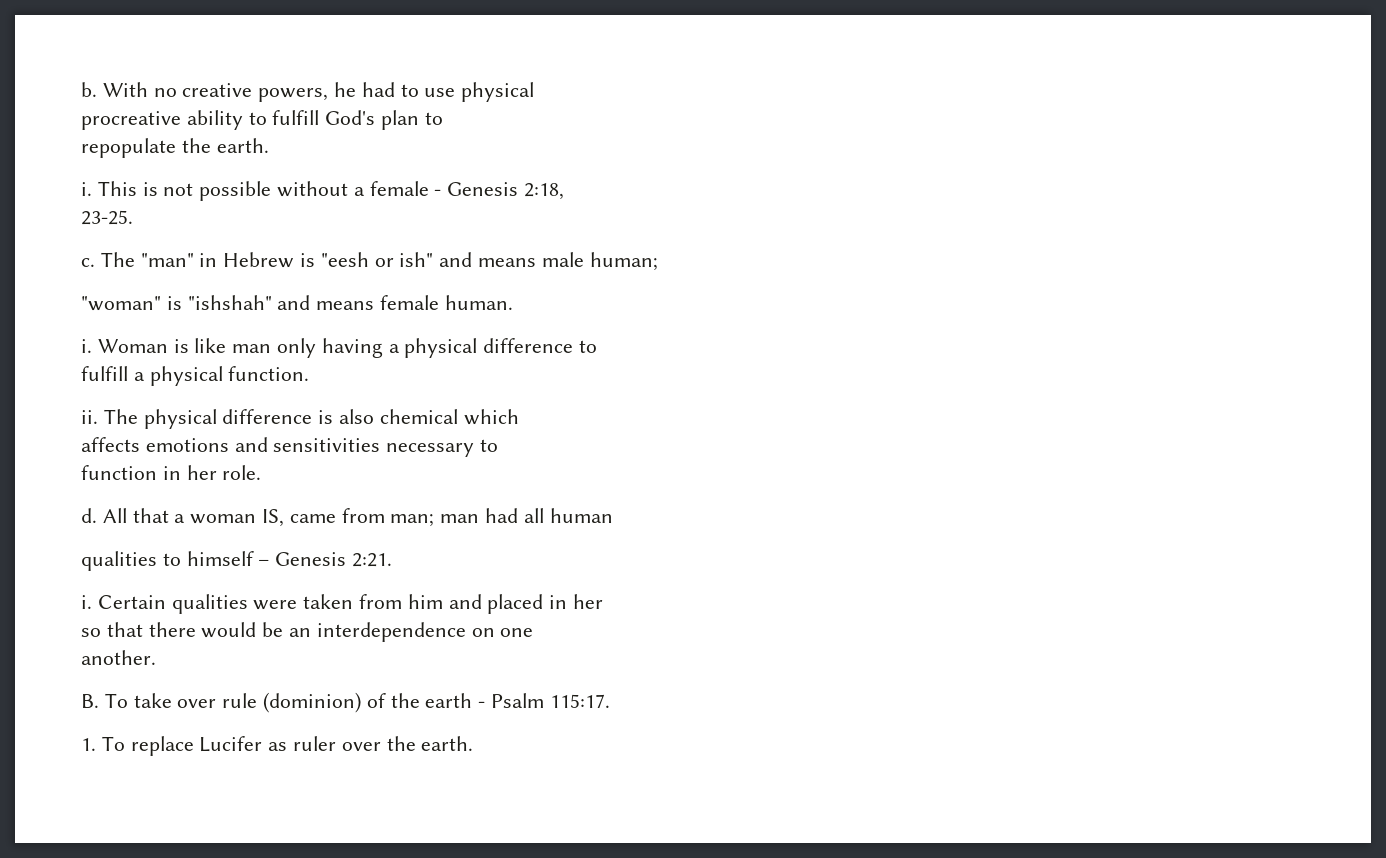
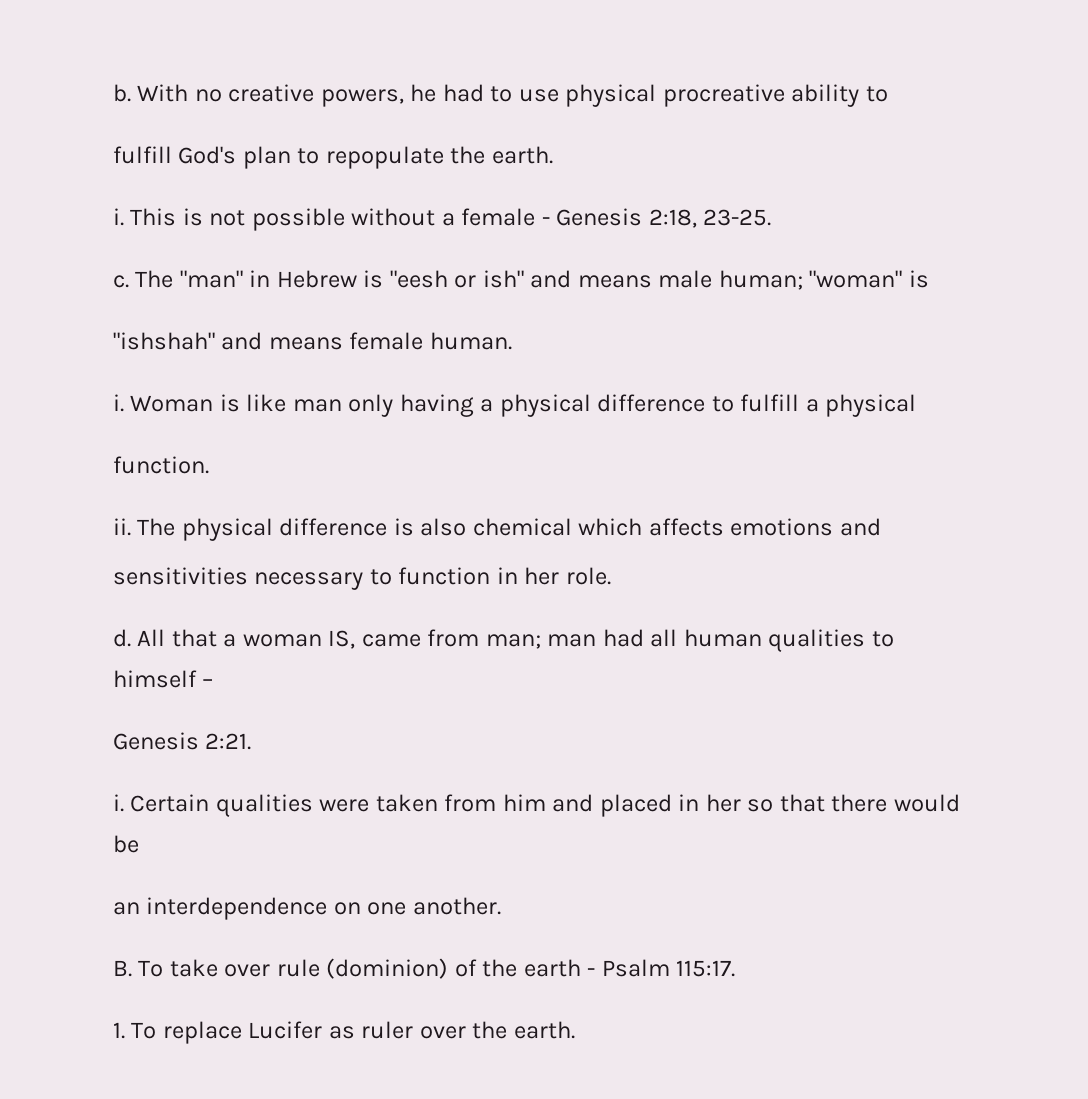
- With no creative powers, he had to use physical
- procreative ability to fulfill God's plan to
- repopulate the earth.
+ With no creative powers, he had to use physical procreative ability to
+ fulfill God's plan to repopulate the earth.
- This is not possible without a female - Genesis 2:18,
- 23-25.
+ This is not possible without a female - Genesis 2:18, 23-25.
- The "man" in Hebrew is "eesh or ish" and means male human;
- "woman" is "ishshah" and means female human.
+ The "man" in Hebrew is "eesh or ish" and means male human; "woman" is
+ "ishshah" and means female human.
- Woman is like man only having a physical difference to
- fulfill a physical function.
+ Woman is like man only having a physical difference to fulfill a physical
+ function.
- The physical difference is also chemical which
- affects emotions and sensitivities necessary to
- function in her role.
+ The physical difference is also chemical which affects emotions and
+ sensitivities necessary to function in her role.
- All that a woman IS, came from man; man had all human
- qualities to himself – Genesis 2:21.
+ All that a woman IS, came from man; man had all human qualities to himself –
+ Genesis 2:21.
- Certain qualities were taken from him and placed in her
- so that there would be an interdependence on one
- another.
+ Certain qualities were taken from him and placed in her so that there would be
+ an interdependence on one another.

